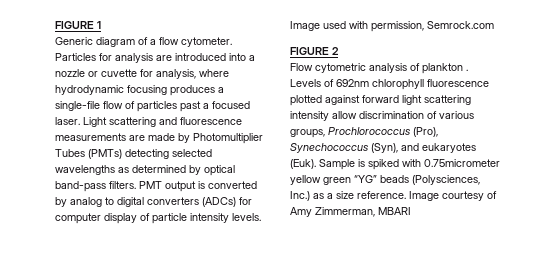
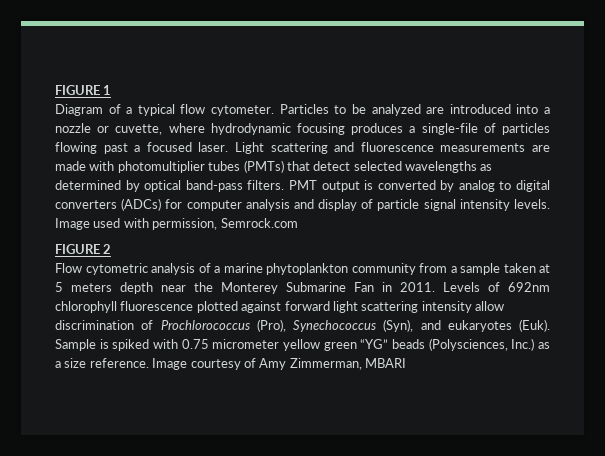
- Generic diagram of a flow cytometer.
+ Diagram of a typical flow cytometer.
- Particles for analysis are introduced into a nozzle or cuvette for analysis, where hydrodynamic focusing produces a single-file flow of particles past a focused laser.
+ Particles to be analyzed are introduced into a nozzle or cuvette, where hydrodynamic focusing produces a single-file of particles flowing past a focused laser.
- Light scattering and fluorescence measurements are made by Photomultiplier Tubes (PMTs) detecting selected wavelengths as determined by optical band-pass filters.
+ Light scattering and fluorescence measurements are made with photomultiplier tubes (PMTs) that detect selected wavelengths as determined by optical band-pass filters.
- PMT output is converted by analog to digital converters (ADCs) for computer display of particle intensity levels.
+ PMT output is converted by analog to digital converters (ADCs) for computer analysis and display of particle signal intensity levels.
- Flow cytometric analysis of plankton .
+ Flow cytometric analysis of a marine phytoplankton community from a sample taken at 5 meters depth near the Monterey Submarine Fan in 2011.
- Levels of 692nm chlorophyll fluorescence plotted against forward light scattering intensity allow discrimination of various groups, Prochlorococcus (Pro), Synechococcus (Syn), and eukaryotes (Euk).
+ Levels of 692nm chlorophyll fluorescence plotted against forward light scattering intensity allow discrimination of Prochlorococcus (Pro), Synechococcus (Syn), and eukaryotes (Euk).
- Sample is spiked with 0.75micrometer yellow green “YG” beads (Polysciences, Inc.) as a size reference.
+ Sample is spiked with 0.75 micrometer yellow green “YG” beads (Polysciences, Inc.) as a size reference.

